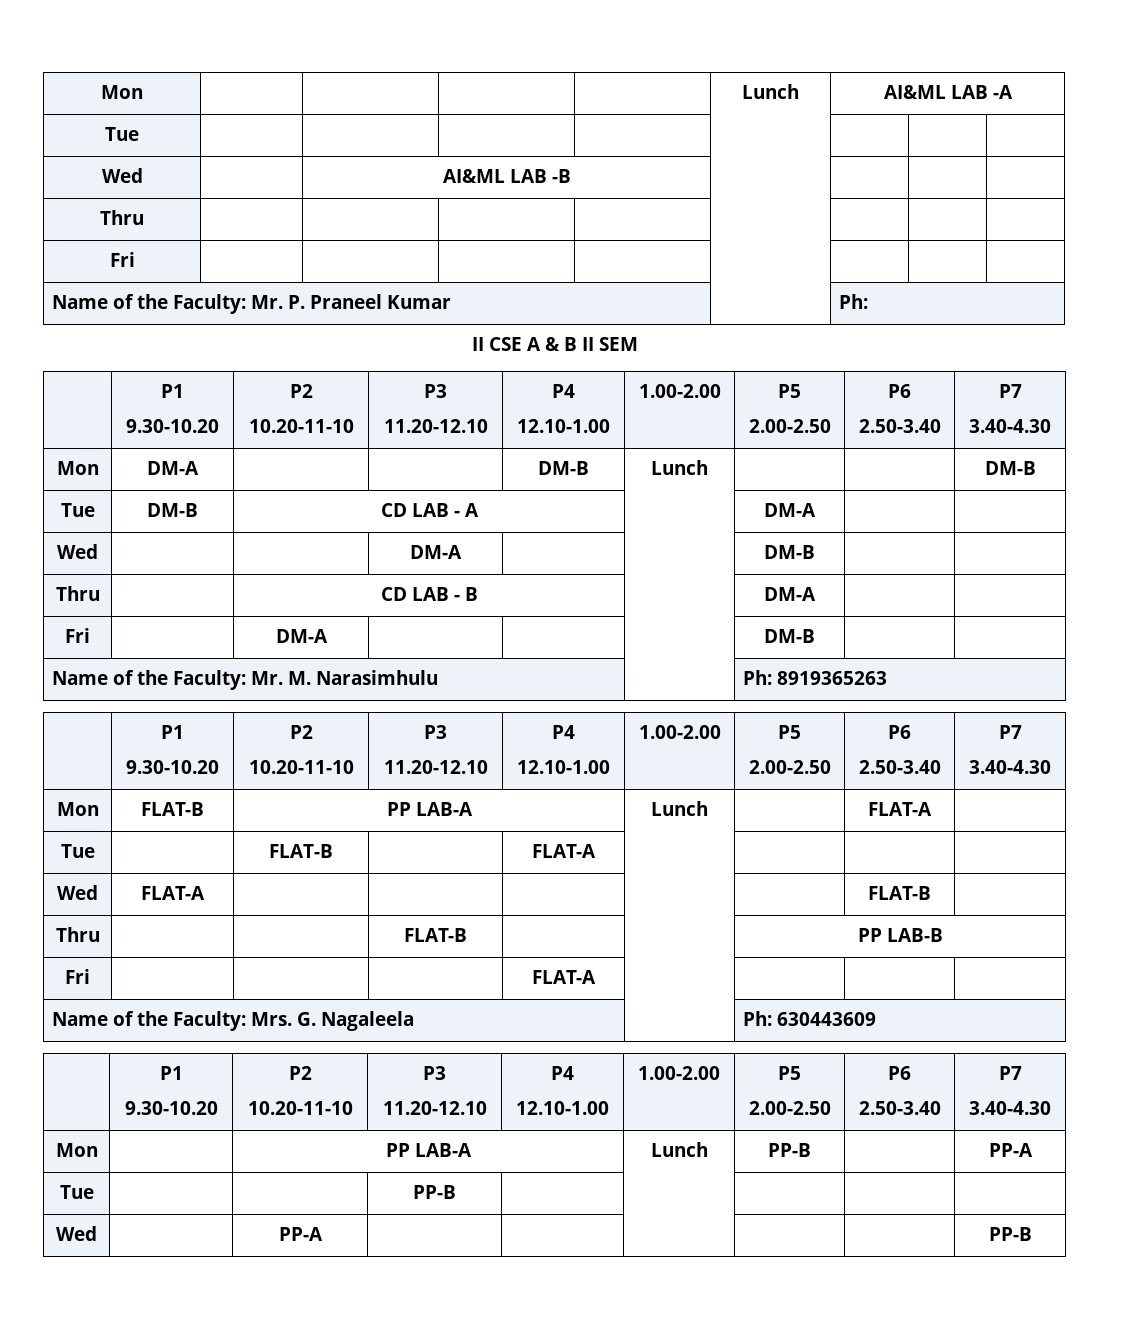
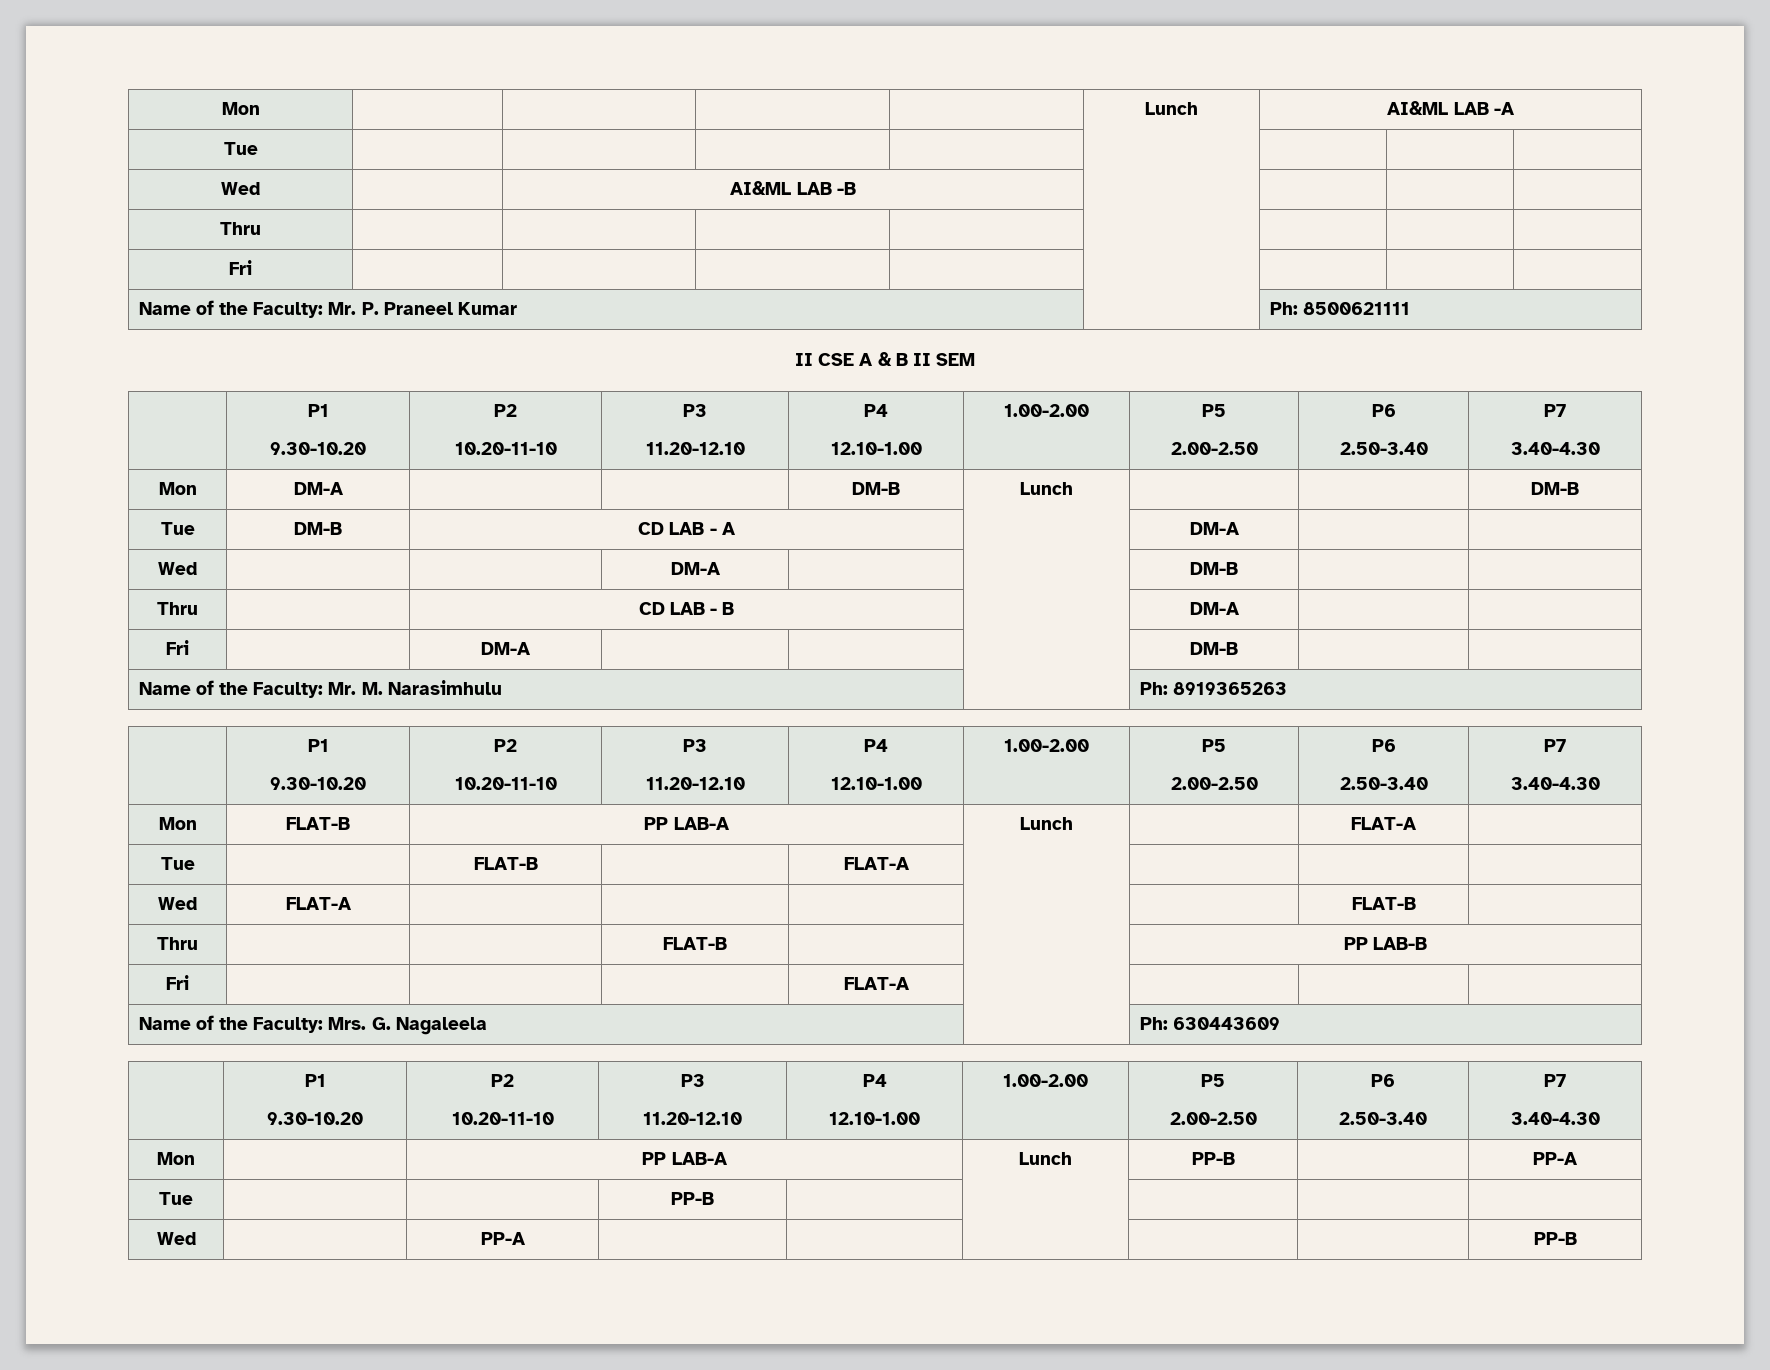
- Name of the Faculty: Mr. P. Praneel Kumar | | Ph:
+ Name of the Faculty: Mr. P. Praneel Kumar | | Ph: 8500621111

